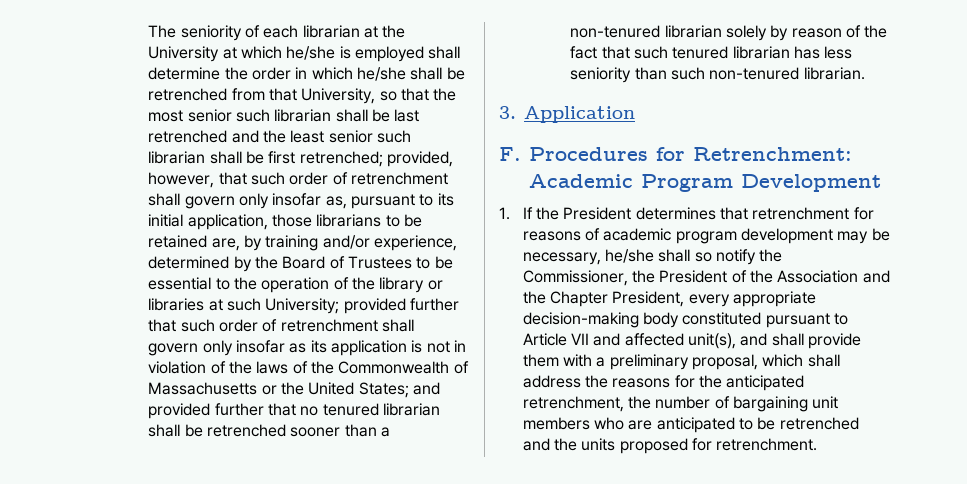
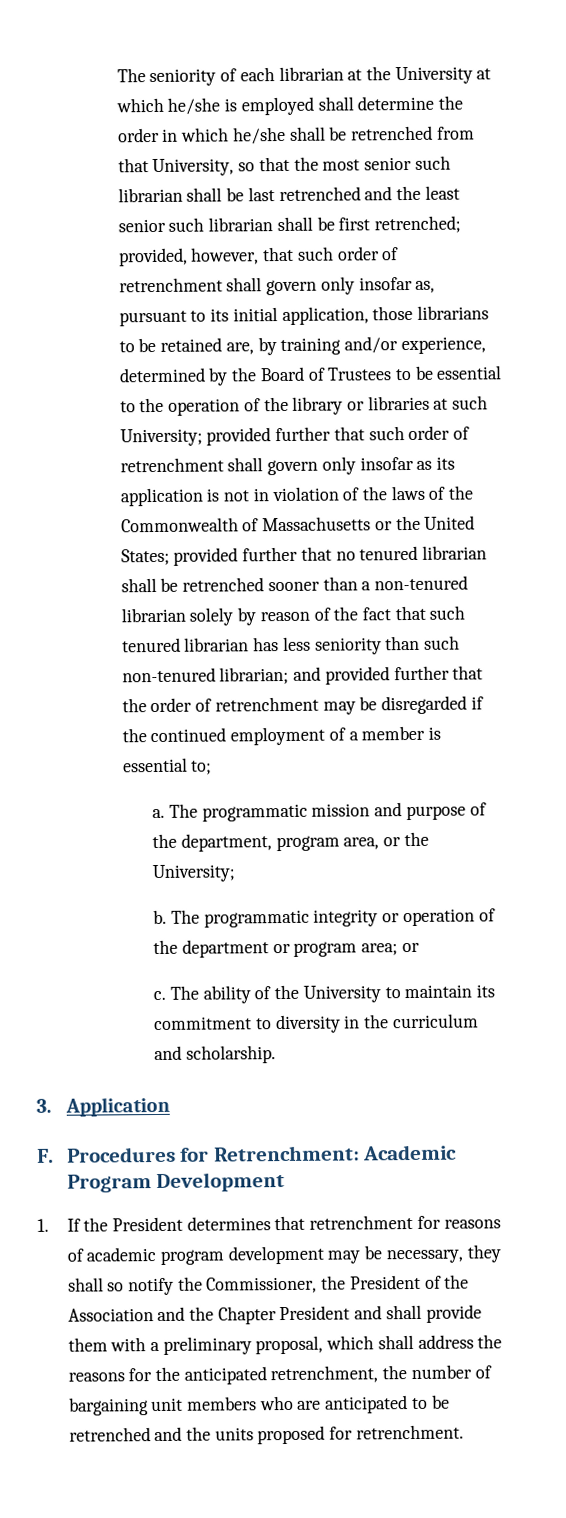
- and provided further that no tenured librarian shall be retrenched sooner than a non-tenured librarian solely by reason of the fact that such tenured librarian has less seniority than such non-tenured librarian.
+ provided further that no tenured librarian shall be retrenched sooner than a non-tenured librarian solely by reason of the fact that such tenured librarian has less seniority than such non-tenured librarian; and provided further that the order of retrenchment may be disregarded if the continued employment of a member is essential to;
+ a. The programmatic mission and purpose of the department, program area, or the University;
+ b. The programmatic integrity or operation of the department or program area; or
+ c. The ability of the University to maintain its commitment to diversity in the curriculum and scholarship.
- 1. If the President determines that retrenchment for reasons of academic program development may be necessary, he/she shall so notify the Commissioner, the President of the Association and the Chapter President, every appropriate decision-making body constituted pursuant to Article VII and affected unit(s), and shall provide them with a preliminary proposal, which shall address the reasons for the anticipated retrenchment, the number of bargaining unit members who are anticipated to be retrenched and the units proposed for retrenchment.
+ 1. If the President determines that retrenchment for reasons of academic program development may be necessary, they shall so notify the Commissioner, the President of the Association and the Chapter President and shall provide them with a preliminary proposal, which shall address the reasons for the anticipated retrenchment, the number of bargaining unit members who are anticipated to be retrenched and the units proposed for retrenchment.

